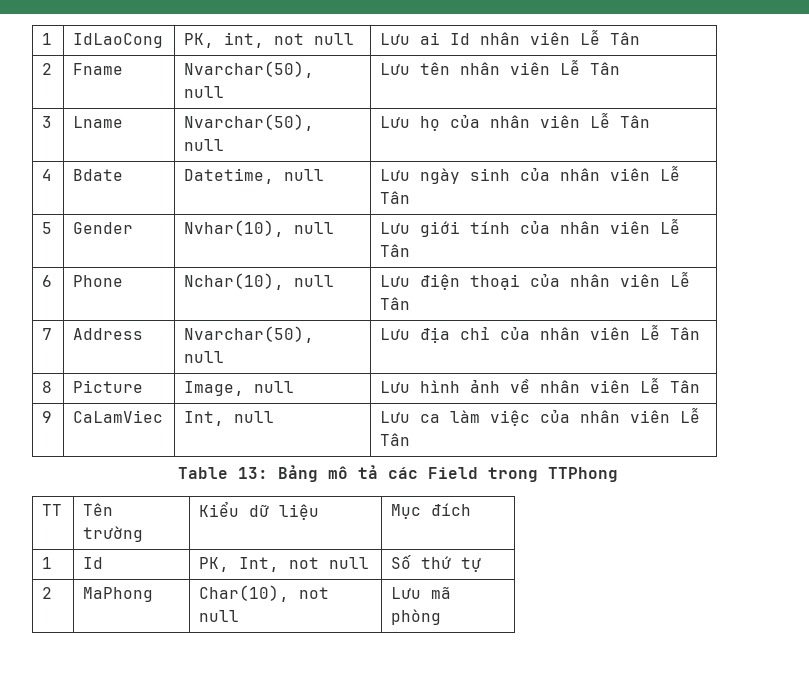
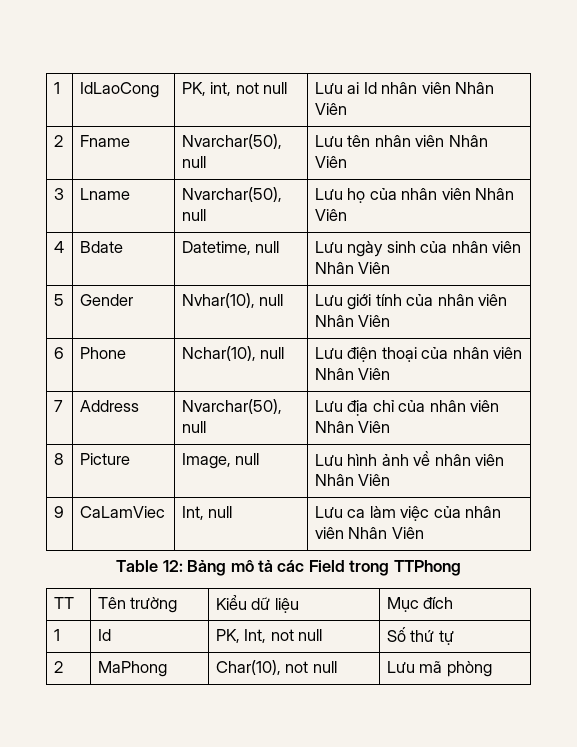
- 1 | IdLaoCong | PK, int, not null | Lưu ai Id nhân viên Lễ Tân
+ 1 | IdLaoCong | PK, int, not null | Lưu ai Id nhân viên Nhân Viên
- 2 | Fname | Nvarchar(50), null | Lưu tên nhân viên Lễ Tân
+ 2 | Fname | Nvarchar(50), null | Lưu tên nhân viên Nhân Viên
- 3 | Lname | Nvarchar(50), null | Lưu họ của nhân viên Lễ Tân
+ 3 | Lname | Nvarchar(50), null | Lưu họ của nhân viên Nhân Viên
- 4 | Bdate | Datetime, null | Lưu ngày sinh của nhân viên Lễ Tân
+ 4 | Bdate | Datetime, null | Lưu ngày sinh của nhân viên Nhân Viên
- 5 | Gender | Nvhar(10), null | Lưu giới tính của nhân viên Lễ Tân
+ 5 | Gender | Nvhar(10), null | Lưu giới tính của nhân viên Nhân Viên
- 6 | Phone | Nchar(10), null | Lưu điện thoại của nhân viên Lễ Tân
+ 6 | Phone | Nchar(10), null | Lưu điện thoại của nhân viên Nhân Viên
- 7 | Address | Nvarchar(50), null | Lưu địa chỉ của nhân viên Lễ Tân
+ 7 | Address | Nvarchar(50), null | Lưu địa chỉ của nhân viên Nhân Viên
- 8 | Picture | Image, null | Lưu hình ảnh về nhân viên Lễ Tân
+ 8 | Picture | Image, null | Lưu hình ảnh về nhân viên Nhân Viên
- 9 | CaLamViec | Int, null | Lưu ca làm việc của nhân viên Lễ Tân
+ 9 | CaLamViec | Int, null | Lưu ca làm việc của nhân viên Nhân Viên
- Table 13: Bảng mô tả các Field trong TTPhong
+ Table 12: Bảng mô tả các Field trong TTPhong

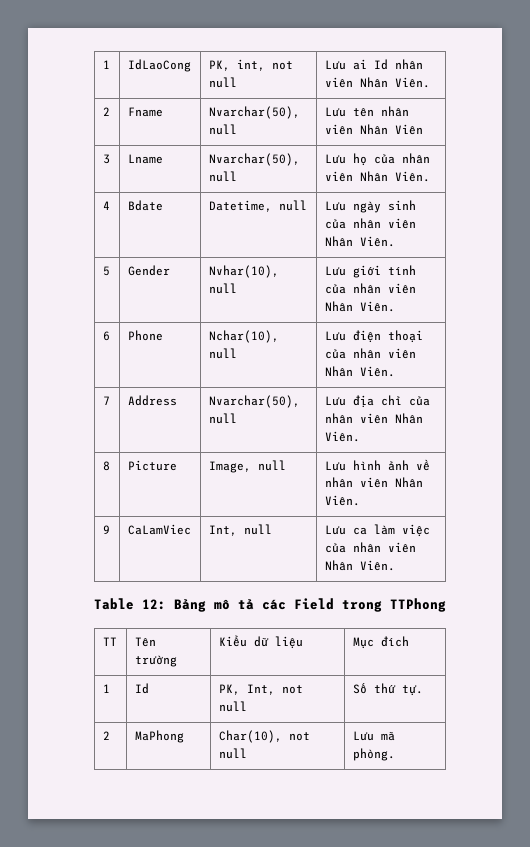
- 1 | IdLaoCong | PK, int, not null | Lưu ai Id nhân viên Nhân Viên
+ 1 | IdLaoCong | PK, int, not null | Lưu ai Id nhân viên Nhân Viên.
- 3 | Lname | Nvarchar(50), null | Lưu họ của nhân viên Nhân Viên
+ 3 | Lname | Nvarchar(50), null | Lưu họ của nhân viên Nhân Viên.
- 4 | Bdate | Datetime, null | Lưu ngày sinh của nhân viên Nhân Viên
+ 4 | Bdate | Datetime, null | Lưu ngày sinh của nhân viên Nhân Viên.
- 5 | Gender | Nvhar(10), null | Lưu giới tính của nhân viên Nhân Viên
+ 5 | Gender | Nvhar(10), null | Lưu giới tính của nhân viên Nhân Viên.
- 6 | Phone | Nchar(10), null | Lưu điện thoại của nhân viên Nhân Viên
+ 6 | Phone | Nchar(10), null | Lưu điện thoại của nhân viên Nhân Viên.
- 7 | Address | Nvarchar(50), null | Lưu địa chỉ của nhân viên Nhân Viên
+ 7 | Address | Nvarchar(50), null | Lưu địa chỉ của nhân viên Nhân Viên.
- 8 | Picture | Image, null | Lưu hình ảnh về nhân viên Nhân Viên
+ 8 | Picture | Image, null | Lưu hình ảnh về nhân viên Nhân Viên.
- 9 | CaLamViec | Int, null | Lưu ca làm việc của nhân viên Nhân Viên
+ 9 | CaLamViec | Int, null | Lưu ca làm việc của nhân viên Nhân Viên.
- 1 | Id | PK, Int, not null | Số thứ tự
+ 1 | Id | PK, Int, not null | Số thứ tự.
- 2 | MaPhong | Char(10), not null | Lưu mã phòng
+ 2 | MaPhong | Char(10), not null | Lưu mã phòng.

